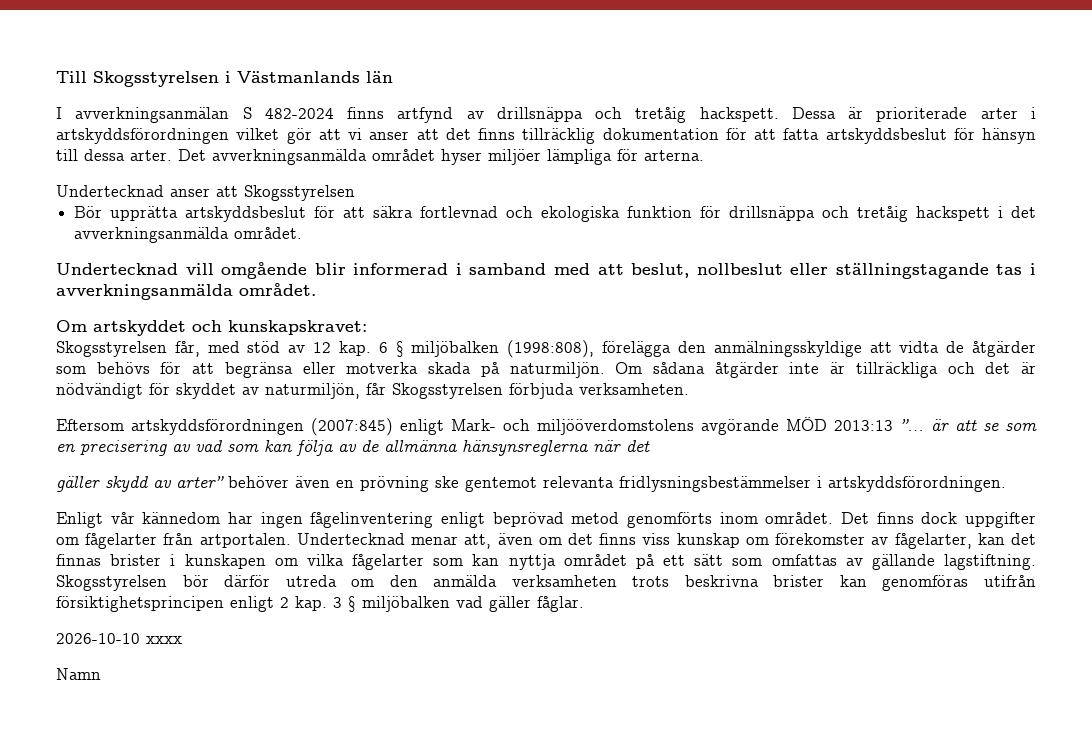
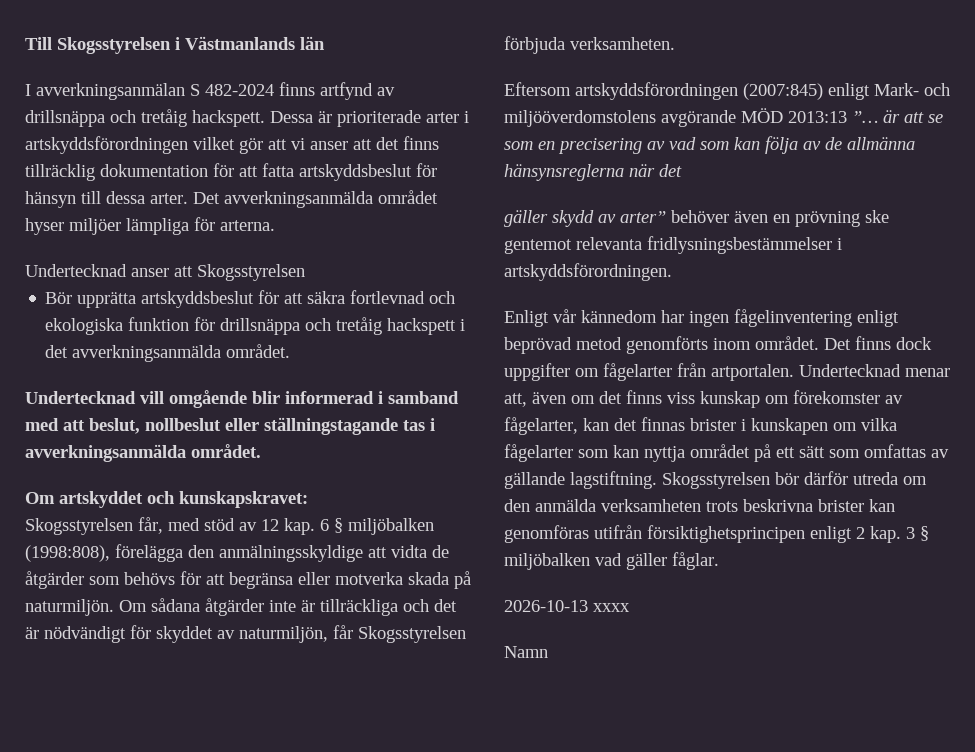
- 2026-10-10 xxxx
+ 2026-10-13 xxxx

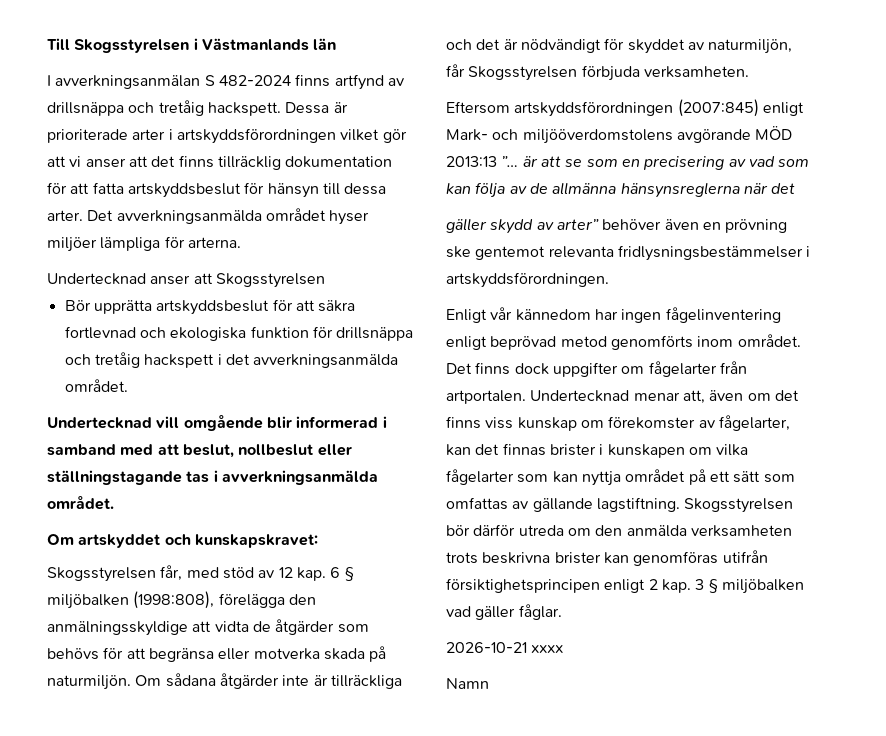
- 2026-10-13 xxxx
+ 2026-10-21 xxxx

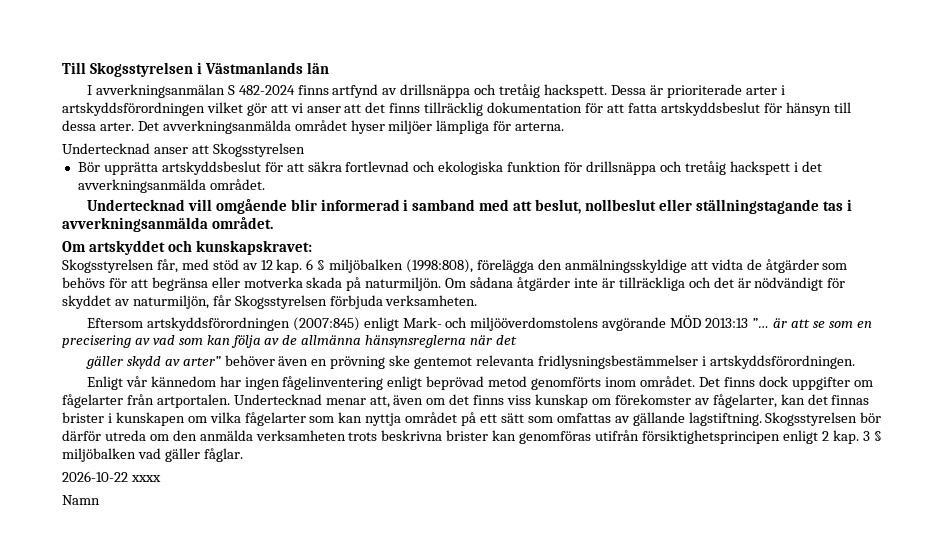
- 2026-10-21 xxxx
+ 2026-10-22 xxxx

